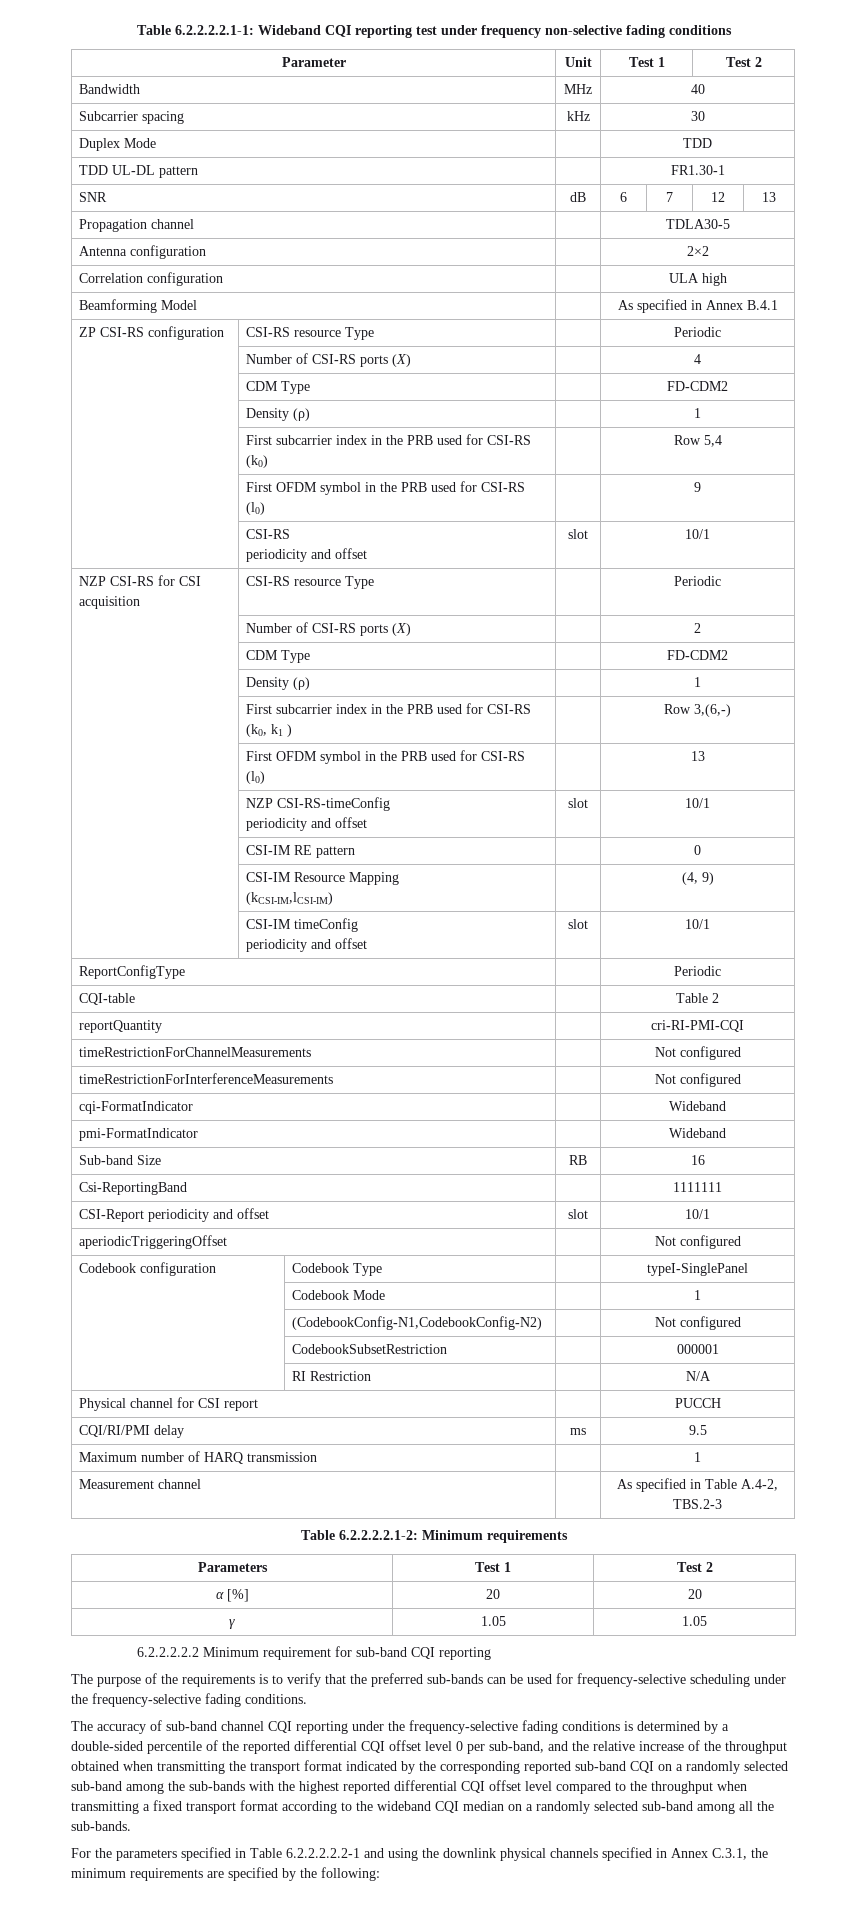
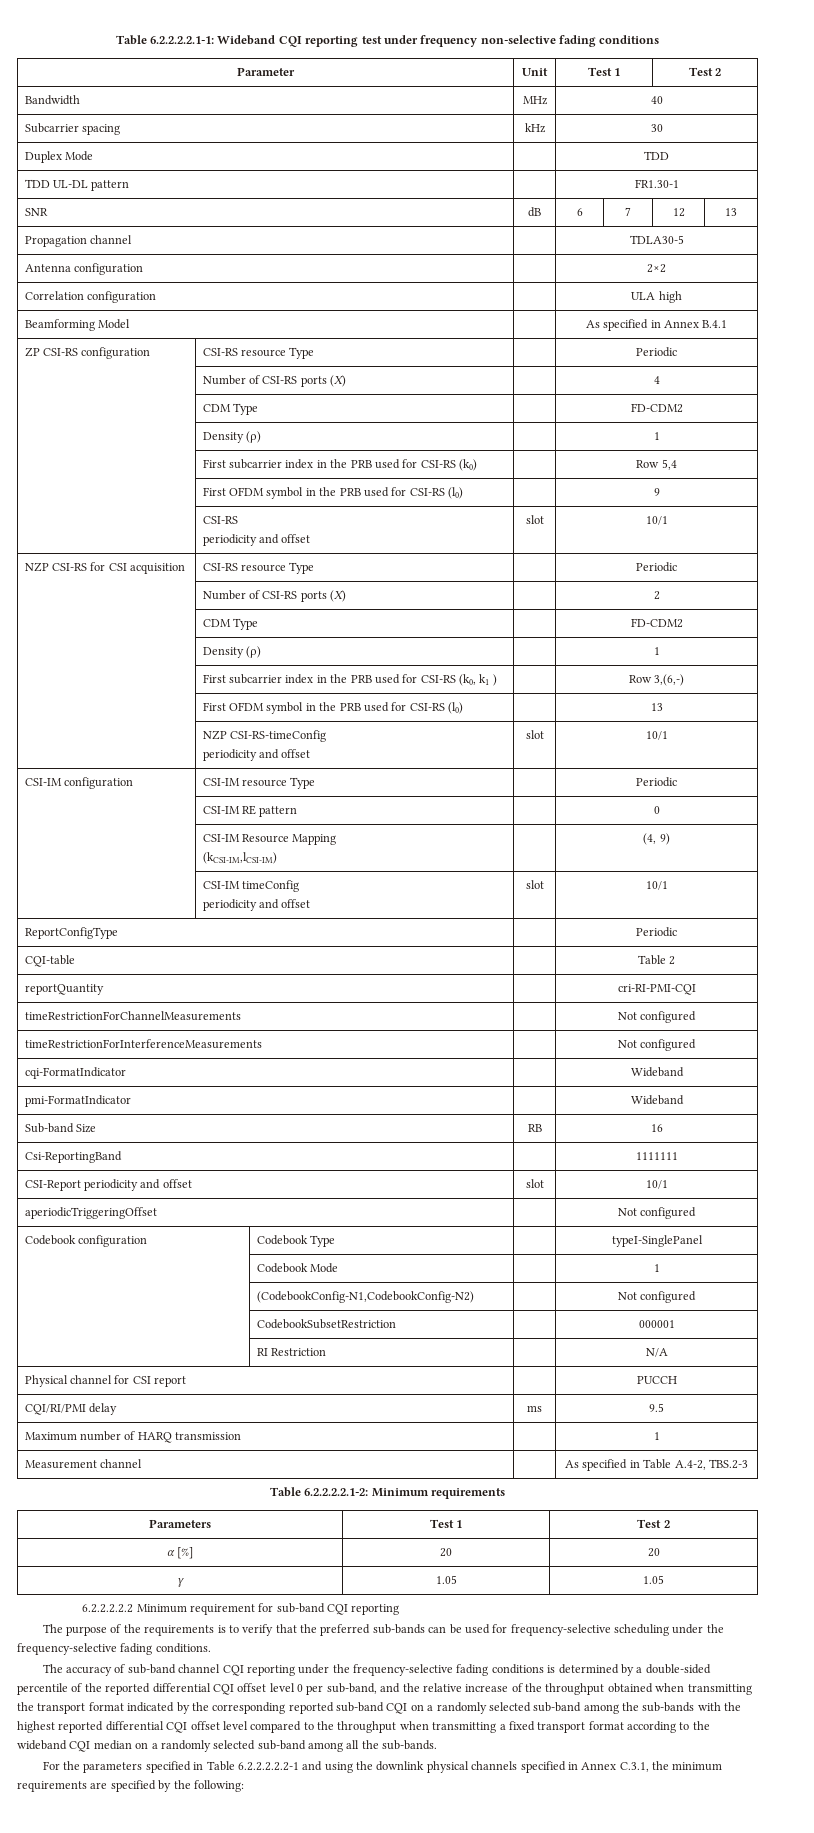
+ CSI-IM configuration | CSI-IM resource Type | | Periodic

